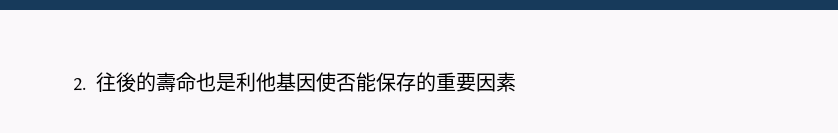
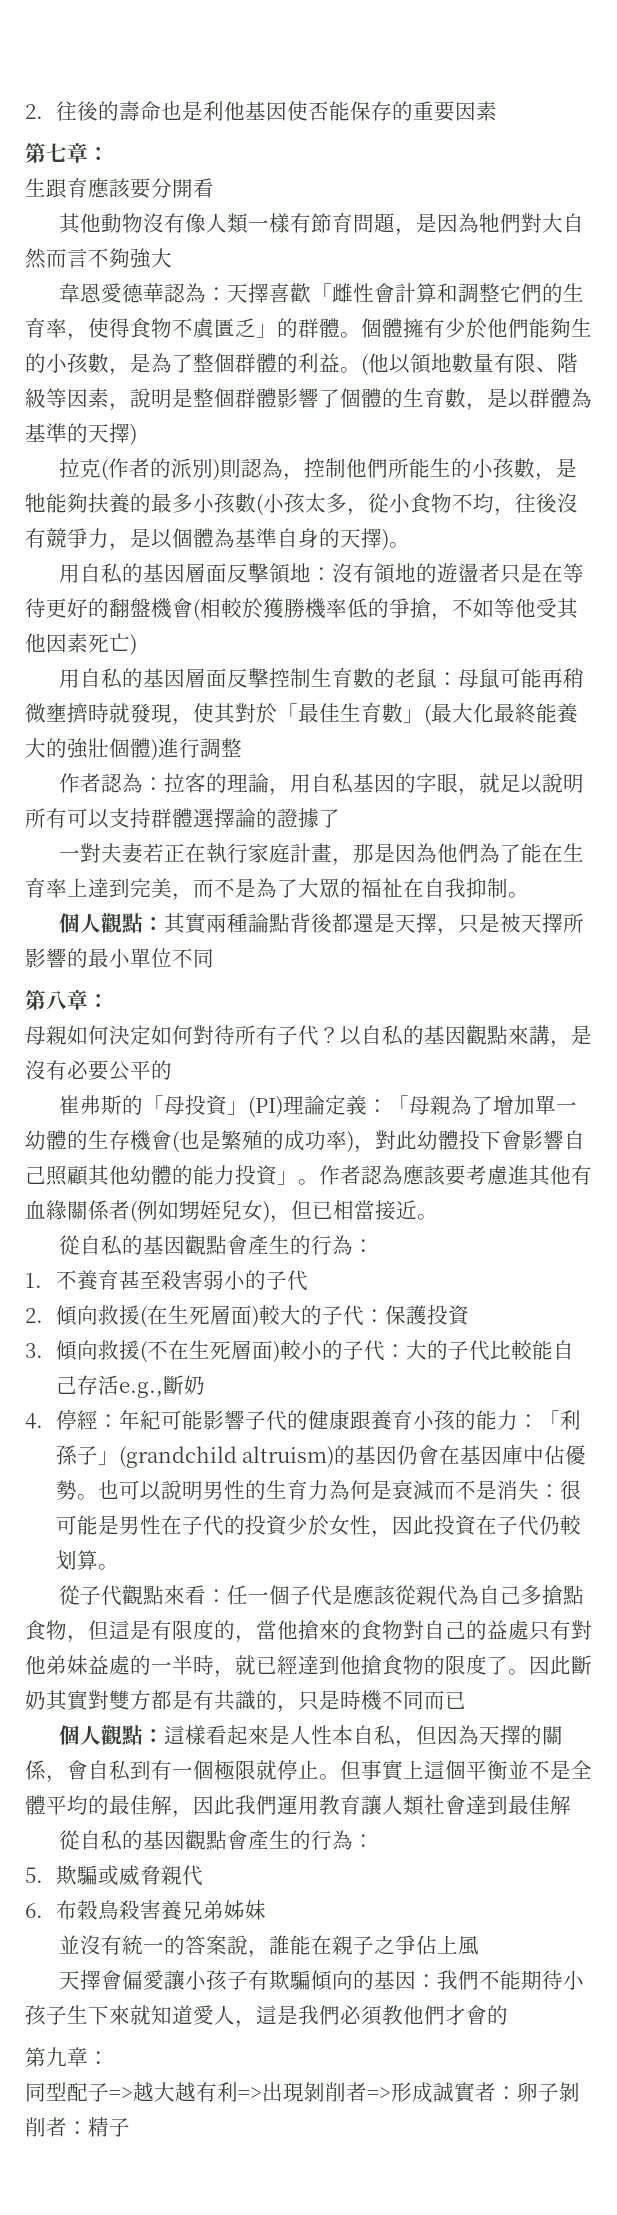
+ 第七章：
+ 生跟育應該要分開看
+ 其他動物沒有像人類一樣有節育問題，是因為牠們對大自然而言不夠強大
+ 韋恩愛德華認為：天擇喜歡「雌性會計算和調整它們的生育率，使得食物不虞匱乏」的群體。個體擁有少於他們能夠生的小孩數，是為了整個群體的利益。(他以領地數量有限、階級等因素，說明是整個群體影響了個體的生育數，是以群體為基準的天擇)
+ 拉克(作者的派別)則認為，控制他們所能生的小孩數，是牠能夠扶養的最多小孩數(小孩太多，從小食物不均，往後沒有競爭力，是以個體為基準自身的天擇)。
+ 用自私的基因層面反擊領地：沒有領地的遊盪者只是在等待更好的翻盤機會(相較於獲勝機率低的爭搶，不如等他受其他因素死亡)
+ 用自私的基因層面反擊控制生育數的老鼠：母鼠可能再稍微壅擠時就發現，使其對於「最佳生育數」(最大化最終能養大的強壯個體)進行調整
+ 作者認為：拉客的理論，用自私基因的字眼，就足以說明所有可以支持群體選擇論的證據了
+ 一對夫妻若正在執行家庭計畫，那是因為他們為了能在生育率上達到完美，而不是為了大眾的福祉在自我抑制。
+ 個人觀點：其實兩種論點背後都還是天擇，只是被天擇所影響的最小單位不同
+ 第八章：
+ 母親如何決定如何對待所有子代？以自私的基因觀點來講，是沒有必要公平的
+ 崔弗斯的「母投資」(PI)理論定義：「母親為了增加單一幼體的生存機會(也是繁殖的成功率)，對此幼體投下會影響自己照顧其他幼體的能力投資」。作者認為應該要考慮進其他有血緣關係者(例如甥姪兒女)，但已相當接近。
+ 從自私的基因觀點會產生的行為：
+ 1.不養育甚至殺害弱小的子代
+ 2.傾向救援(在生死層面)較大的子代：保護投資
+ 3.傾向救援(不在生死層面)較小的子代：大的子代比較能自己存活e.g.,斷奶
+ 4.停經：年紀可能影響子代的健康跟養育小孩的能力：「利孫子」(grandchild altruism)的基因仍會在基因庫中佔優勢。也可以說明男性的生育力為何是衰減而不是消失：很可能是男性在子代的投資少於女性，因此投資在子代仍較划算。
+ 從子代觀點來看：任一個子代是應該從親代為自己多搶點食物，但這是有限度的，當他搶來的食物對自己的益處只有對他弟妹益處的一半時，就已經達到他搶食物的限度了。因此斷奶其實對雙方都是有共識的，只是時機不同而已
+ 個人觀點：這樣看起來是人性本自私，但因為天擇的關係，會自私到有一個極限就停止。但事實上這個平衡並不是全體平均的最佳解，因此我們運用教育讓人類社會達到最佳解
+ 從自私的基因觀點會產生的行為：
+ 5.欺騙或威脅親代
+ 6.布穀鳥殺害養兄弟姊妹
+ 並沒有統一的答案說，誰能在親子之爭佔上風
+ 天擇會偏愛讓小孩子有欺騙傾向的基因：我們不能期待小孩子生下來就知道愛人，這是我們必須教他們才會的
+ 第九章：
+ 同型配子=>越大越有利=>出現剝削者=>形成誠實者：卵子剝削者：精子

